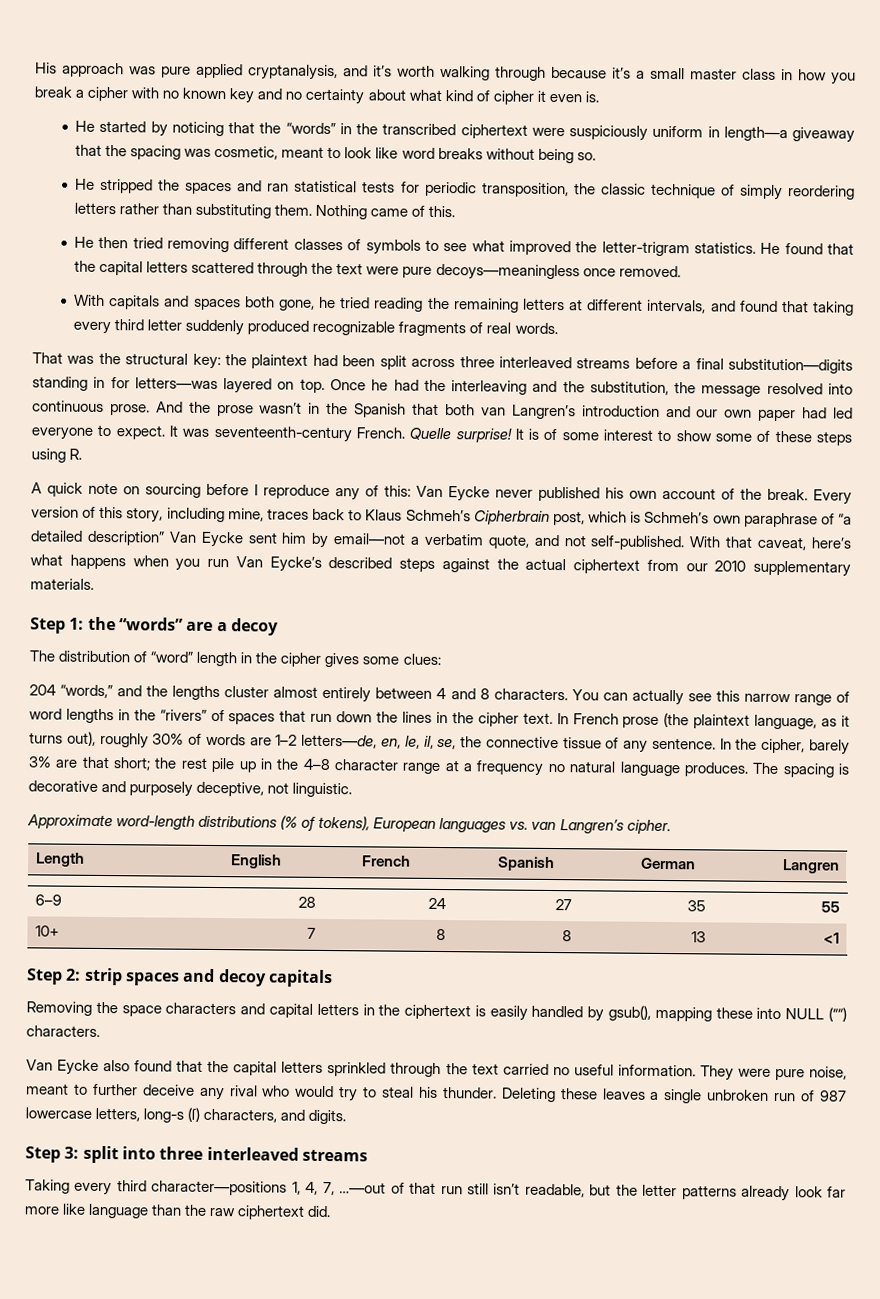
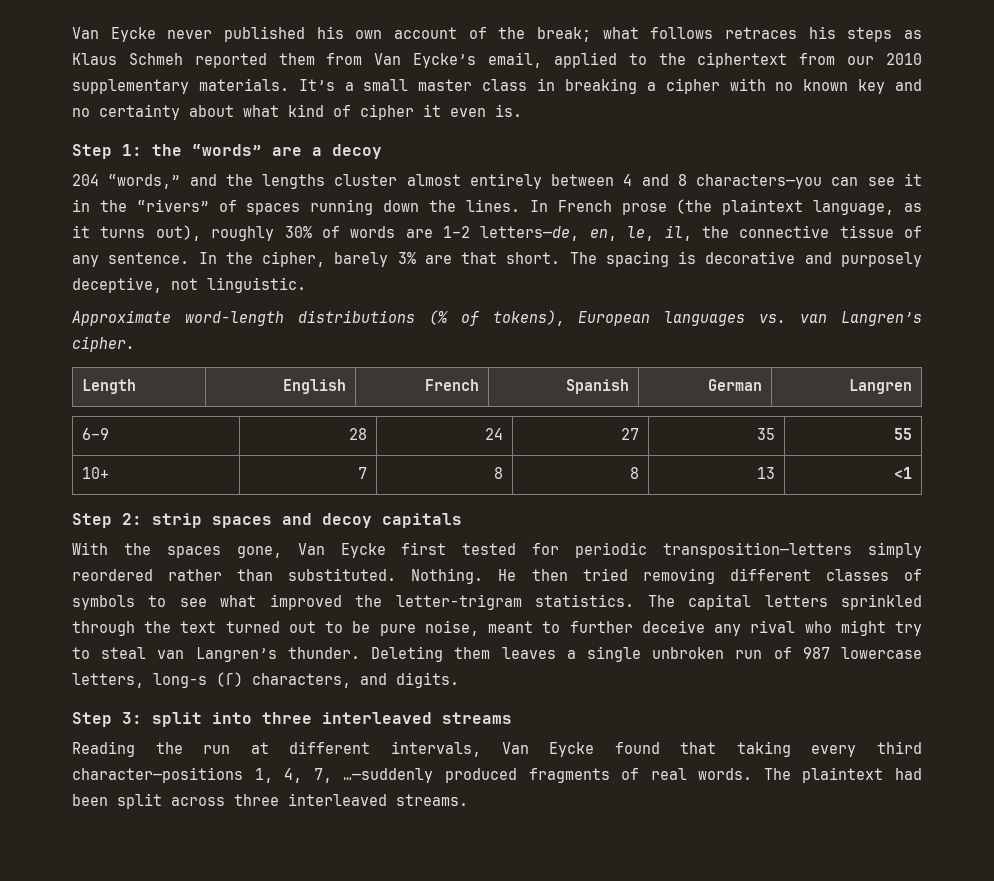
- His approach was pure applied cryptanalysis, and it’s worth walking through because it’s a small master class in how you break a cipher with no known key and no certainty about what kind of cipher it even is.
+ Van Eycke never published his own account of the break; what follows retraces his steps as Klaus Schmeh reported them from Van Eycke’s email, applied to the ciphertext from our 2010 supplementary materials. It’s a small master class in breaking a cipher with no known key and no certainty about what kind of cipher it even is.
- He started by noticing that the “words” in the transcribed ciphertext were suspiciously uniform in length—a giveaway that the spacing was cosmetic, meant to look like word breaks without being so.
- He stripped the spaces and ran statistical tests for periodic transposition, the classic technique of simply reordering letters rather than substituting them. Nothing came of this.
- He then tried removing different classes of symbols to see what improved the letter-trigram statistics. He found that the capital letters scattered through the text were pure decoys—meaningless once removed.
- With capitals and spaces both gone, he tried reading the remaining letters at different intervals, and found that taking every third letter suddenly produced recognizable fragments of real words.
- That was the structural key: the plaintext had been split across three interleaved streams before a final substitution—digits standing in for letters—was layered on top. Once he had the interleaving and the substitution, the message resolved into continuous prose. And the prose wasn’t in the Spanish that both van Langren’s introduction and our own paper had led everyone to expect. It was seventeenth-century French. Quelle surprise! It is of some interest to show some of these steps using R.
- A quick note on sourcing before I reproduce any of this: Van Eycke never published his own account of the break. Every version of this story, including mine, traces back to Klaus Schmeh’s Cipherbrain post, which is Schmeh’s own paraphrase of “a detailed description” Van Eycke sent him by email—not a verbatim quote, and not self-published. With that caveat, here’s what happens when you run Van Eycke’s described steps against the actual ciphertext from our 2010 supplementary materials.
- The distribution of “word” length in the cipher gives some clues:
- 204 “words,” and the lengths cluster almost entirely between 4 and 8 characters. You can actually see this narrow range of word lengths in the “rivers” of spaces that run down the lines in the cipher text.
+ 204 “words,” and the lengths cluster almost entirely between 4 and 8 characters—you can see it in the “rivers” of spaces running down the lines.
- In French prose (the plaintext language, as it turns out), roughly 30% of words are 1–2 letters—de, en, le, il, se, the connective tissue of any sentence.
+ In French prose (the plaintext language, as it turns out), roughly 30% of words are 1–2 letters—de, en, le, il, the connective tissue of any sentence.
- In the cipher, barely 3% are that short; the rest pile up in the 4–8 character range at a frequency no natural language produces.
+ In the cipher, barely 3% are that short.
- Removing the space characters and capital letters in the ciphertext is easily handled by gsub(), mapping these into NULL (““) characters.
- Van Eycke also found that the capital letters sprinkled through the text carried no useful information. They were pure noise, meant to further deceive any rival who would try to steal his thunder.
+ With the spaces gone, Van Eycke first tested for periodic transposition—letters simply reordered rather than substituted. Nothing. He then tried removing different classes of symbols to see what improved the letter-trigram statistics. The capital letters sprinkled through the text turned out to be pure noise, meant to further deceive any rival who might try to steal van Langren’s thunder.
- Deleting these leaves a single unbroken run of 987 lowercase letters, long-s (ſ) characters, and digits.
+ Deleting them leaves a single unbroken run of 987 lowercase letters, long-s (ſ) characters, and digits.
- Taking every third character—positions 1, 4, 7, …—out of that run still isn’t readable, but the letter patterns already look far more like language than the raw ciphertext did.
+ Reading the run at different intervals, Van Eycke found that taking every third character—positions 1, 4, 7, …—suddenly produced fragments of real words. The plaintext had been split across three interleaved streams.

